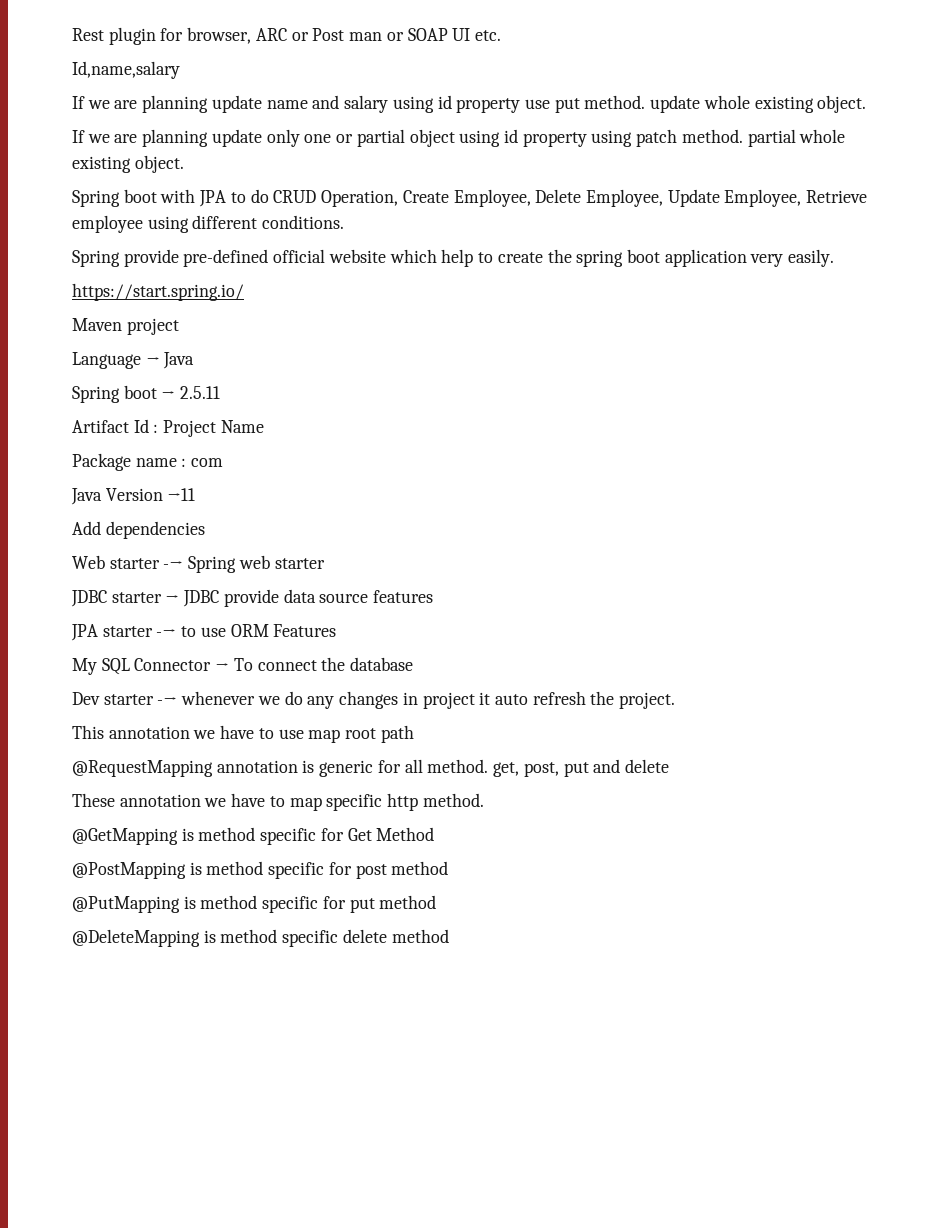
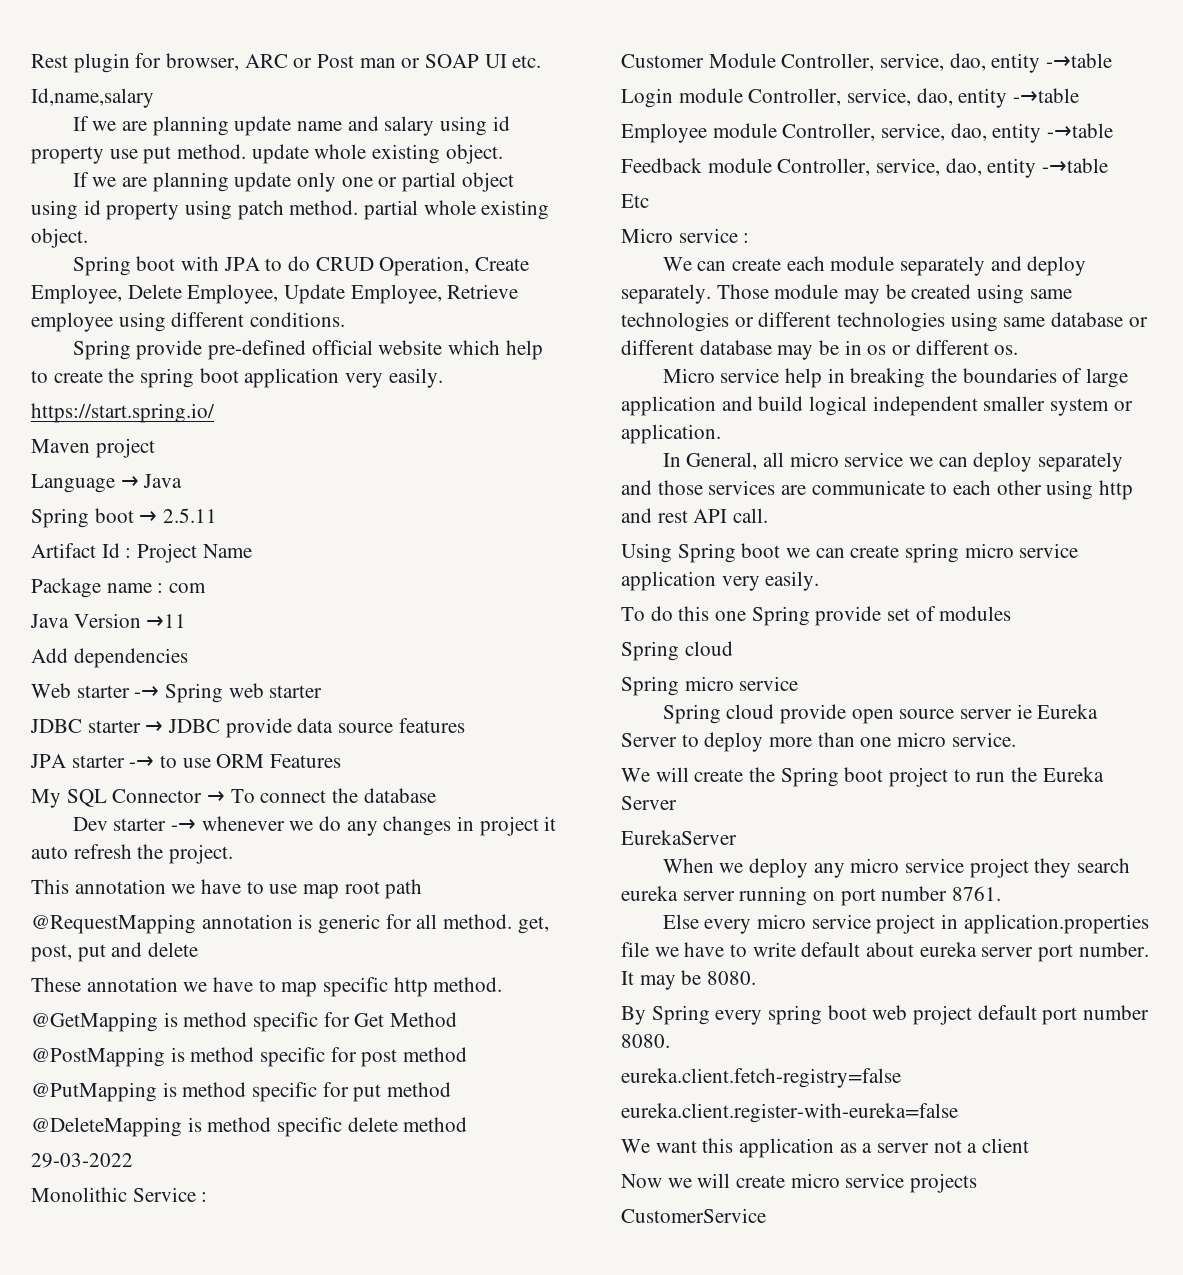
+ 29-03-2022
+ Monolithic Service :
+ Customer Module Controller, service, dao, entity -→table
+ Login module Controller, service, dao, entity -→table
+ Employee module Controller, service, dao, entity -→table
+ Feedback module Controller, service, dao, entity -→table
+ Etc
+ Micro service :
+ We can create each module separately and deploy separately. Those module may be created using same technologies or different technologies using same database or different database may be in os or different os.
+ Micro service help in breaking the boundaries of large application and build logical independent smaller system or application.
+ In General, all micro service we can deploy separately and those services are communicate to each other using http and rest API call.
+ Using Spring boot we can create spring micro service application very easily.
+ To do this one Spring provide set of modules
+ Spring cloud
+ Spring micro service
+ Spring cloud provide open source server ie Eureka Server to deploy more than one micro service.
+ We will create the Spring boot project to run the Eureka Server
+ EurekaServer
+ When we deploy any micro service project they search eureka server running on port number 8761.
+ Else every micro service project in application.properties file we have to write default about eureka server port number. It may be 8080.
+ By Spring every spring boot web project default port number 8080.
+ eureka.client.fetch-registry=false
+ eureka.client.register-with-eureka=false
+ We want this application as a server not a client
+ Now we will create micro service projects
+ CustomerService

